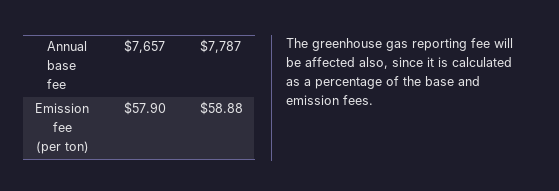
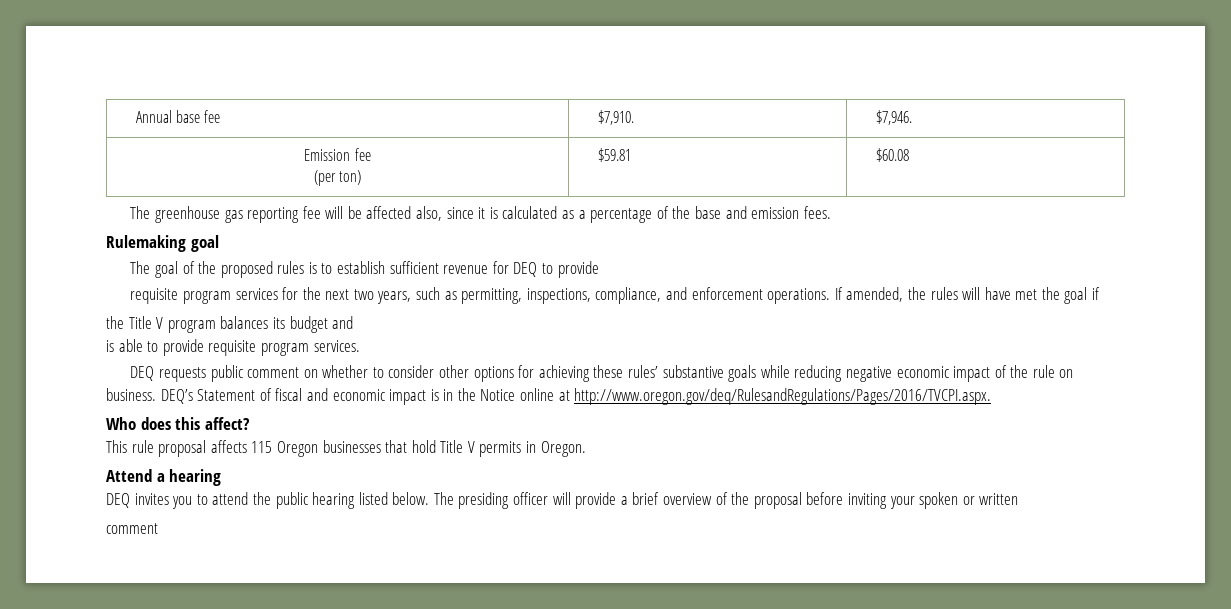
- Annual base fee | $7,657 | $7,787
+ Annual base fee | $7,910. | $7,946.
  Emission fee
- (per ton) | $57.90 | $58.88
+ (per ton) | $59.81 | $60.08
+ Rulemaking goal
+ The goal of the proposed rules is to establish sufficient revenue for DEQ to provide
+ requisite program services for the next two years, such as permitting, inspections, compliance, and enforcement operations. If amended, the rules will have met the goal if
+ the Title V program balances its budget and
+ is able to provide requisite program services.
+ DEQ requests public comment on whether to consider other options for achieving these rules’ substantive goals while reducing negative economic impact of the rule on business. DEQ’s Statement of fiscal and economic impact is in the Notice online at http://www.oregon.gov/deq/RulesandRegulations/Pages/2016/TVCPI.aspx.
+ Who does this affect?
+ This rule proposal affects 115 Oregon businesses that hold Title V permits in Oregon.
+ Attend a hearing
+ DEQ invites you to attend the public hearing listed below. The presiding officer will provide a brief overview of the proposal before inviting your spoken or written
+ comment

